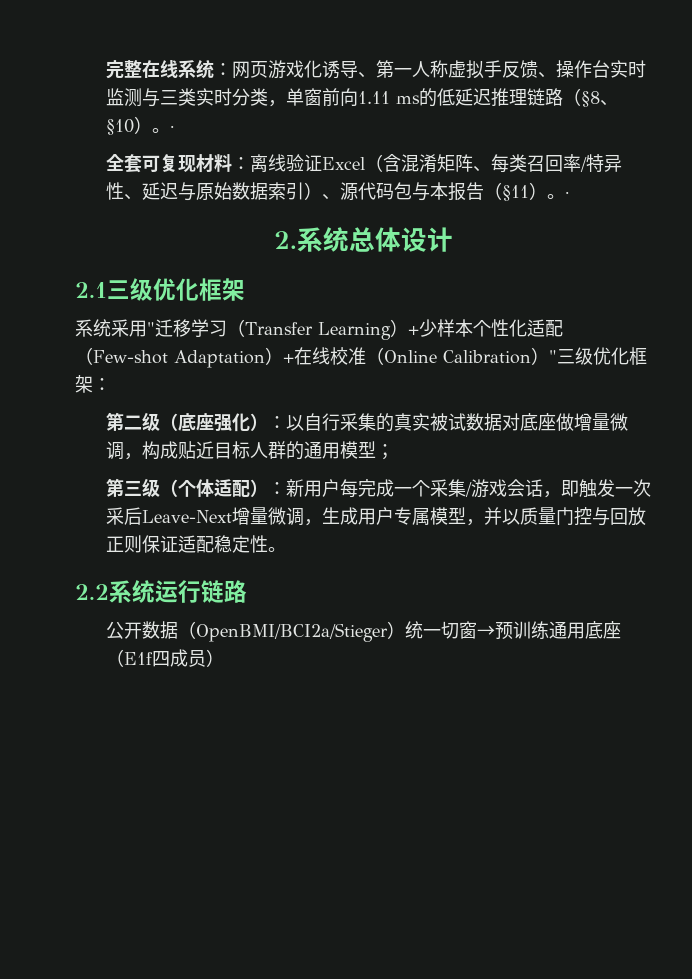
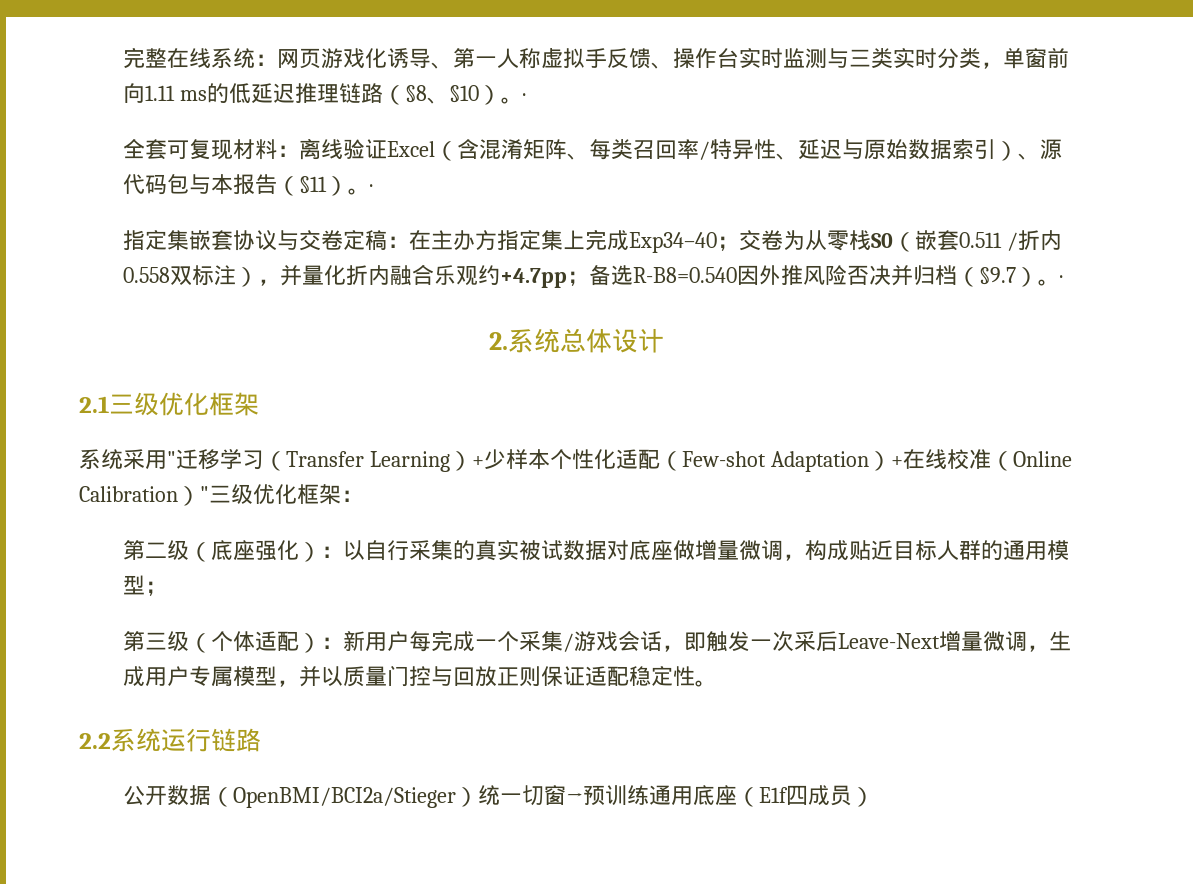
+ 指定集嵌套协议与交卷定稿：在主办方指定集上完成Exp34–40；交卷为从零栈S0（嵌套0.511 /折内0.558双标注），并量化折内融合乐观约+4.7pp；备选R-B8=0.540因外推风险否决并归档（§9.7）。·

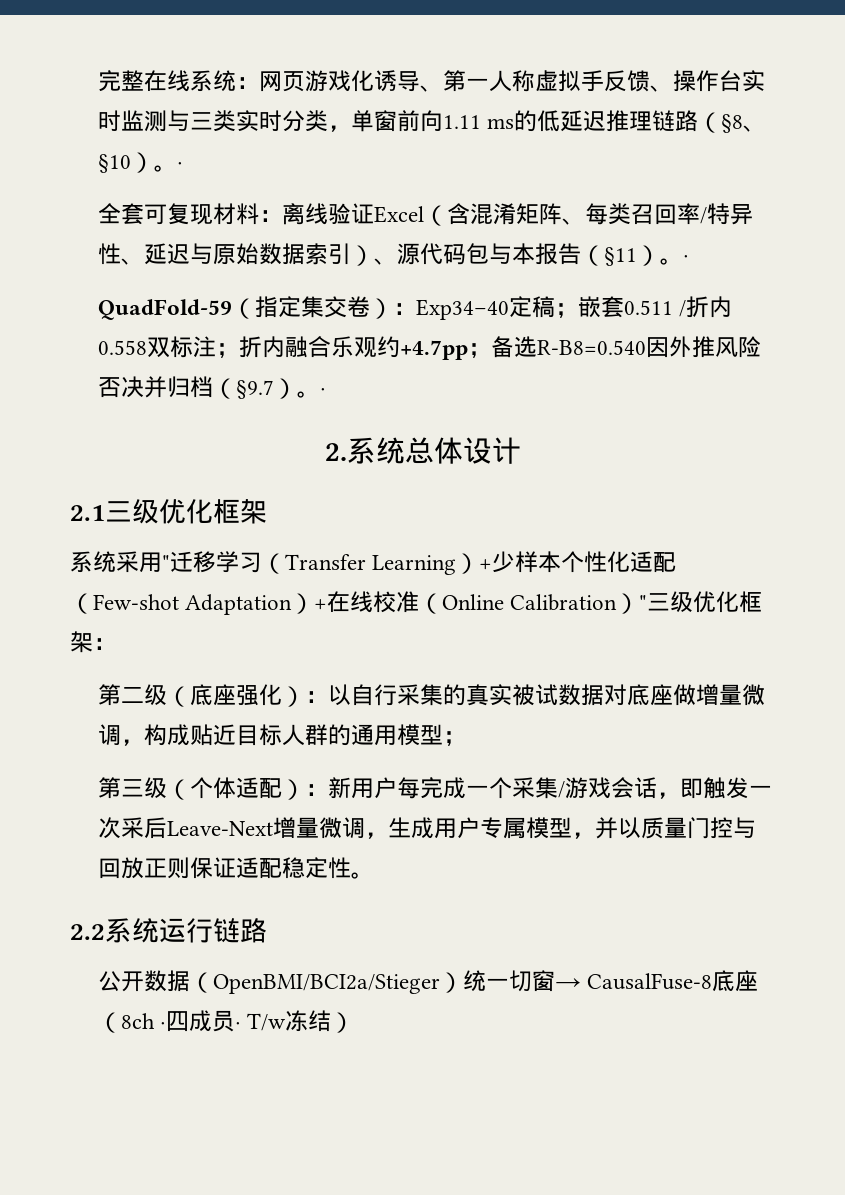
- 指定集嵌套协议与交卷定稿：在主办方指定集上完成Exp34–40；交卷为从零栈S0（嵌套0.511 /折内0.558双标注），并量化折内融合乐观约+4.7pp；备选R-B8=0.540因外推风险否决并归档（§9.7）。
+ QuadFold-59（指定集交卷）：Exp34–40定稿；嵌套0.511 /折内0.558双标注；折内融合乐观约+4.7pp；备选R-B8=0.540因外推风险否决并归档（§9.7）。
- 公开数据（OpenBMI/BCI2a/Stieger）统一切窗→预训练通用底座（E1f四成员）
+ 公开数据（OpenBMI/BCI2a/Stieger）统一切窗→ CausalFuse-8底座（8ch ·四成员· T/w冻结）

